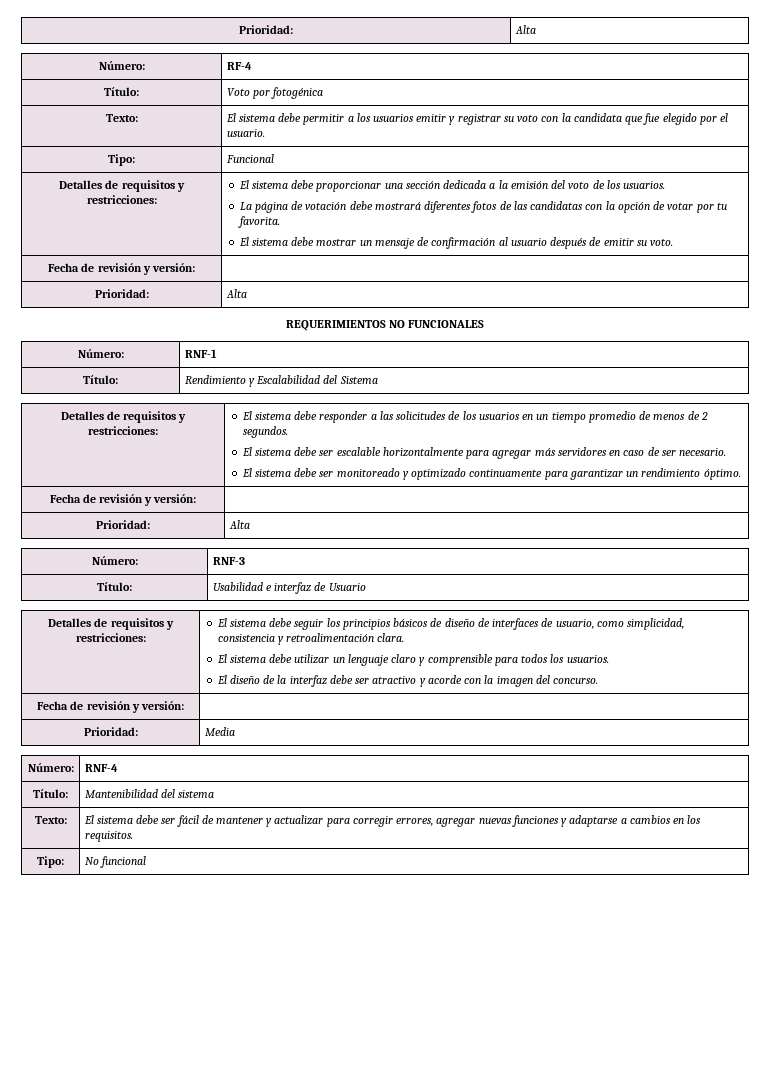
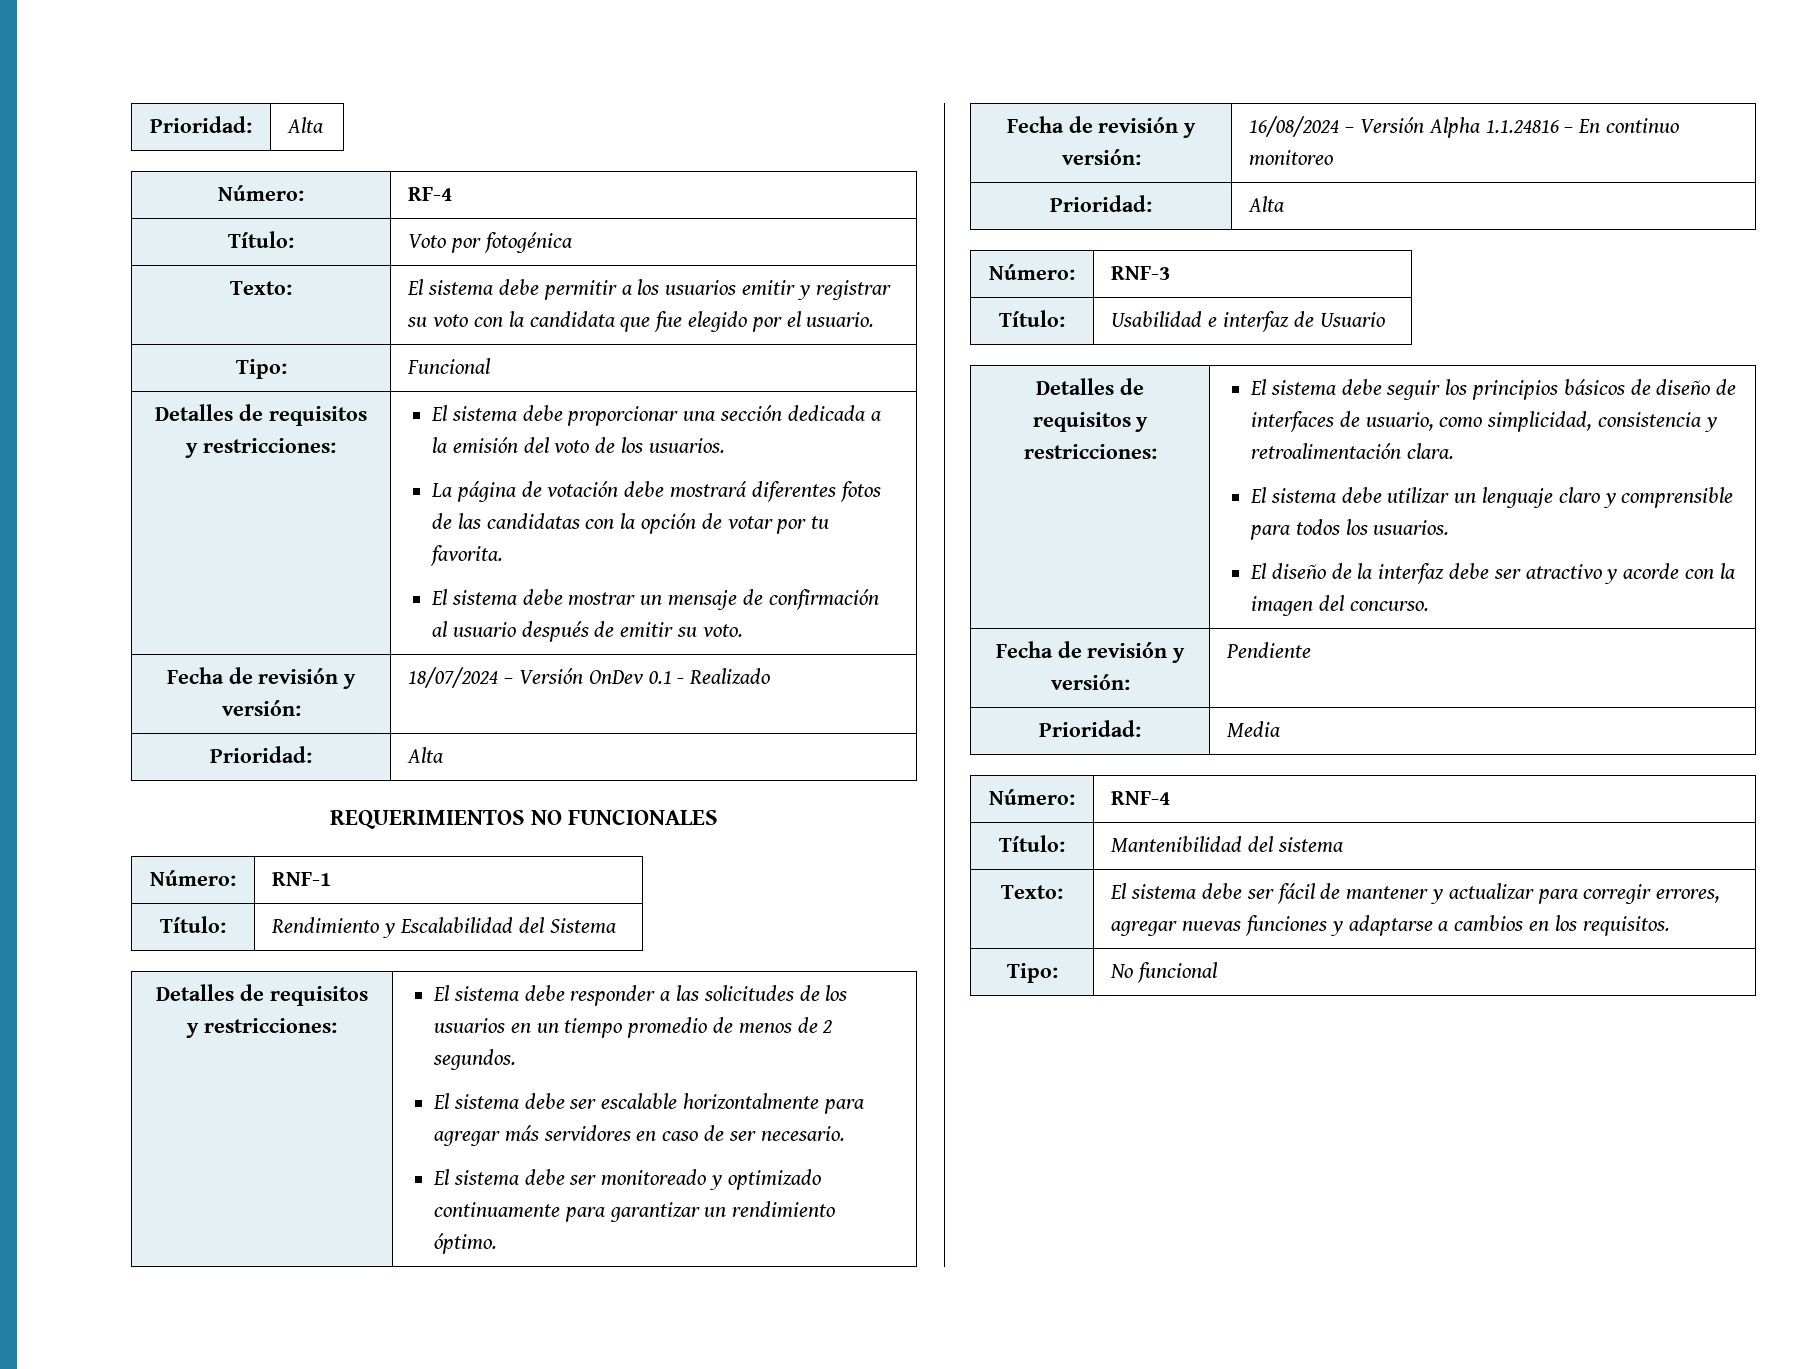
  El sistema debe mostrar un mensaje de confirmación al usuario después de emitir su voto.
- Fecha de revisión y versión: |
+ Fecha de revisión y versión: | 18/07/2024 – Versión OnDev 0.1 - Realizado
  El sistema debe ser monitoreado y optimizado continuamente para garantizar un rendimiento óptimo.
- Fecha de revisión y versión: |
+ Fecha de revisión y versión: | 16/08/2024 – Versión Alpha 1.1.24816 – En continuo monitoreo
  El diseño de la interfaz debe ser atractivo y acorde con la imagen del concurso.
- Fecha de revisión y versión: |
+ Fecha de revisión y versión: | Pendiente

